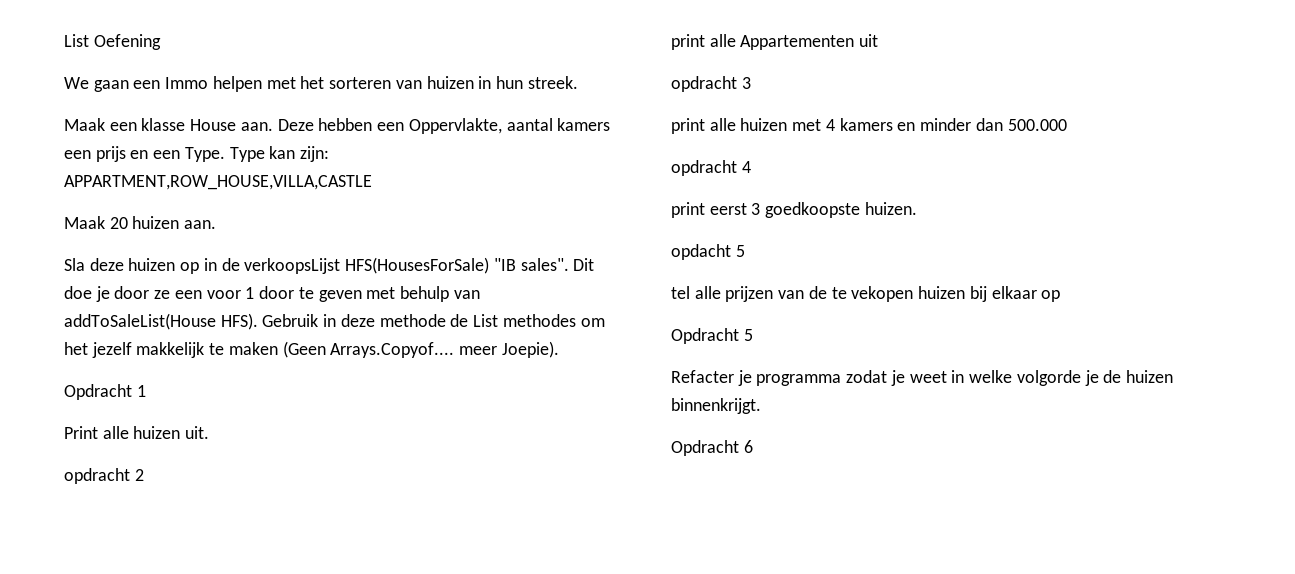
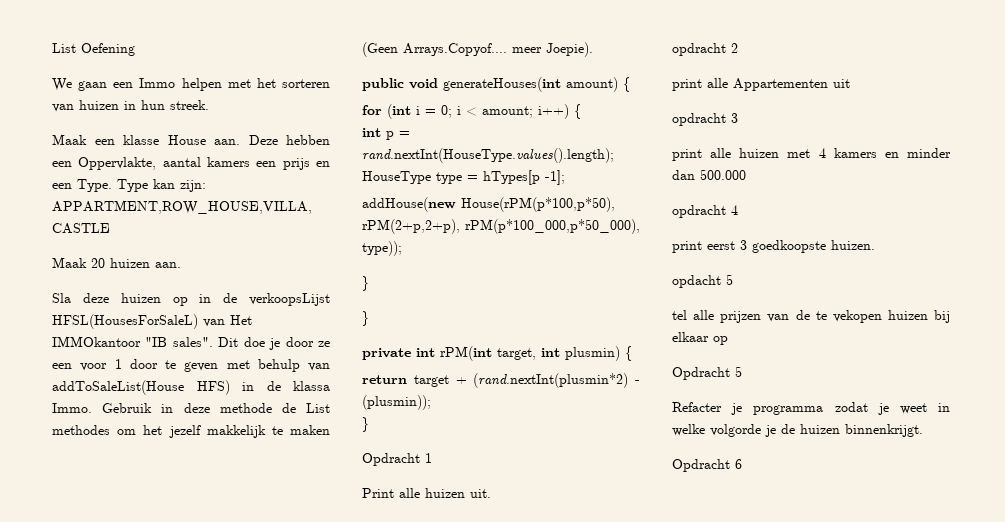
- Sla deze huizen op in de verkoopsLijst HFS(HousesForSale) "IB sales".
+ Sla deze huizen op in de verkoopsLijst HFSL(HousesForSaleL) van Het IMMOkantoor "IB sales".
- Dit doe je door ze een voor 1 door te geven met behulp van addToSaleList(House HFS).
+ Dit doe je door ze een voor 1 door te geven met behulp van addToSaleList(House HFS) in de klassa Immo.
+ public void generateHouses(int amount) {
+ for (int i = 0; i < amount; i++) {
+ int p = rand.nextInt(HouseType.values().length); HouseType type = hTypes[p -1];
+ addHouse(new House(rPM(p*100,p*50), rPM(2+p,2+p), rPM(p*100_000,p*50_000), type));
+ }
+ }
+ private int rPM(int target, int plusmin) {
+ return target + (rand.nextInt(plusmin*2) - (plusmin));
+ }

